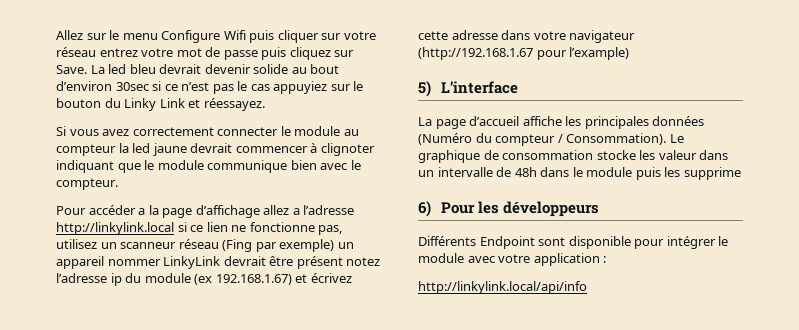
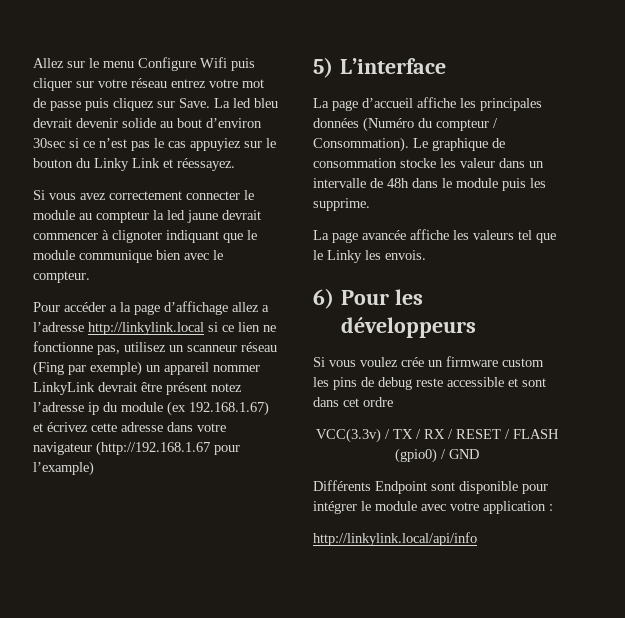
- Le graphique de consommation stocke les valeur dans un intervalle de 48h dans le module puis les supprime
+ Le graphique de consommation stocke les valeur dans un intervalle de 48h dans le module puis les supprime.
+ La page avancée affiche les valeurs tel que le Linky les envois.
  6) Pour les développeurs
+ Si vous voulez crée un firmware custom les pins de debug reste accessible et sont dans cet ordre
+ VCC(3.3v) / TX / RX / RESET / FLASH (gpio0) / GND

